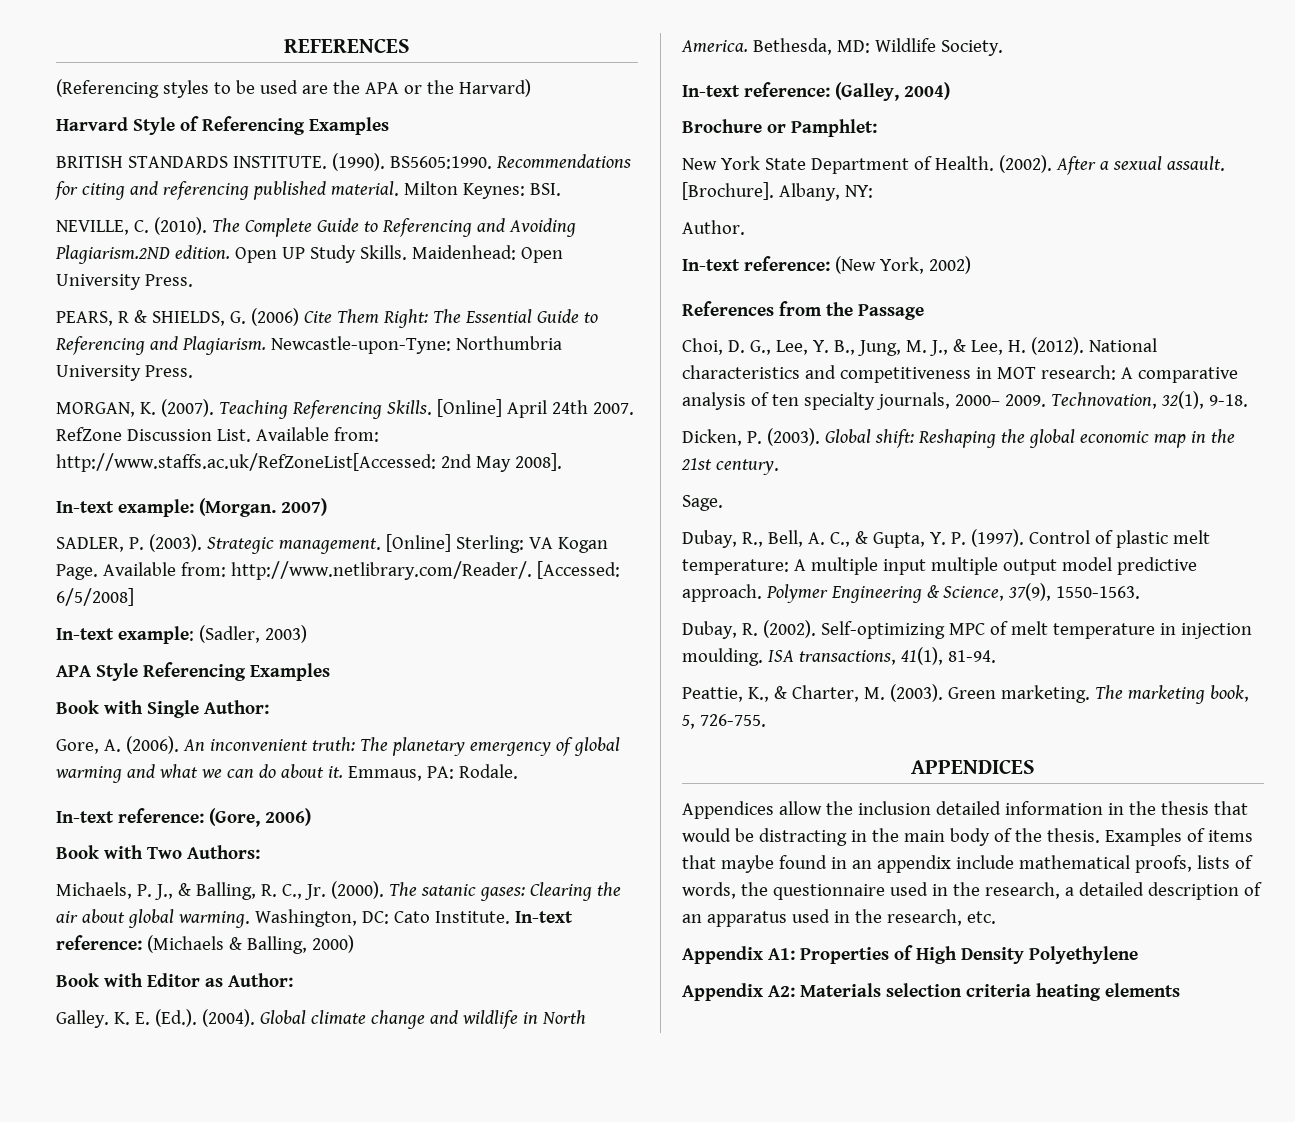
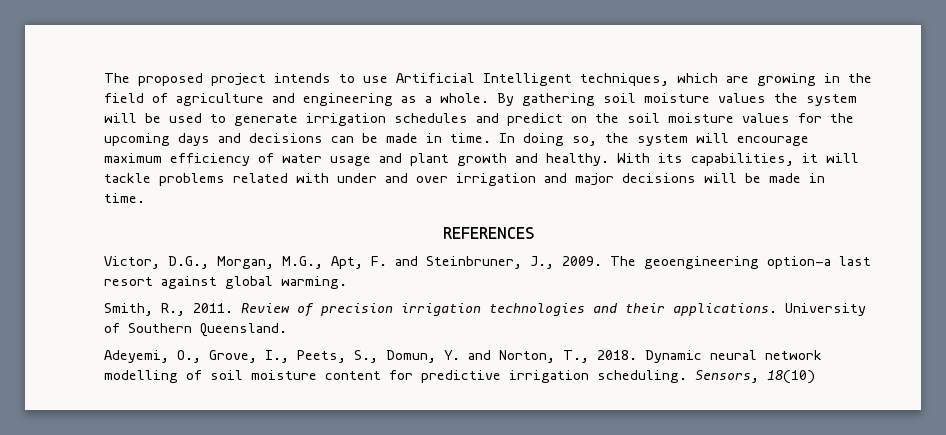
+ The proposed project intends to use Artificial Intelligent techniques, which are growing in the field of agriculture and engineering as a whole. By gathering soil moisture values the system will be used to generate irrigation schedules and predict on the soil moisture values for the upcoming days and decisions can be made in time. In doing so, the system will encourage maximum efficiency of water usage and plant growth and healthy. With its capabilities, it will tackle problems related with under and over irrigation and major decisions will be made in time.
  REFERENCES
- (Referencing styles to be used are the APA or the Harvard)
- Harvard Style of Referencing Examples
- BRITISH STANDARDS INSTITUTE. (1990). BS5605:1990. Recommendations for citing and referencing published material. Milton Keynes: BSI.
- NEVILLE, C. (2010). The Complete Guide to Referencing and Avoiding Plagiarism.2ND edition. Open UP Study Skills. Maidenhead: Open University Press.
- PEARS, R & SHIELDS, G. (2006) Cite Them Right: The Essential Guide to Referencing and Plagiarism. Newcastle-upon-Tyne: Northumbria University Press.
- MORGAN, K. (2007). Teaching Referencing Skills. [Online] April 24th 2007. RefZone Discussion List. Available from: http://www.staffs.ac.uk/RefZoneList[Accessed: 2nd May 2008].
- In-text example: (Morgan. 2007)
- SADLER, P. (2003). Strategic management. [Online] Sterling: VA Kogan Page. Available from: http://www.netlibrary.com/Reader/. [Accessed: 6/5/2008]
- In-text example: (Sadler, 2003)
- APA Style Referencing Examples
- Book with Single Author:
- Gore, A. (2006). An inconvenient truth: The planetary emergency of global warming and what we can do about it. Emmaus, PA: Rodale.
- In-text reference: (Gore, 2006)
- Book with Two Authors:
- Michaels, P. J., & Balling, R. C., Jr. (2000). The satanic gases: Clearing the air about global warming. Washington, DC: Cato Institute. In-text reference: (Michaels & Balling, 2000)
- Book with Editor as Author:
- Galley. K. E. (Ed.). (2004). Global climate change and wildlife in North America. Bethesda, MD: Wildlife Society.
- In-text reference: (Galley, 2004)
- Brochure or Pamphlet:
- New York State Department of Health. (2002). After a sexual assault. [Brochure]. Albany, NY:
- Author.
- In-text reference: (New York, 2002)
- References from the Passage
- Choi, D. G., Lee, Y. B., Jung, M. J., & Lee, H. (2012). National characteristics and competitiveness in MOT research: A comparative analysis of ten specialty journals, 2000– 2009. Technovation, 32(1), 9-18.
- Dicken, P. (2003). Global shift: Reshaping the global economic map in the 21st century.
- Sage.
- Dubay, R., Bell, A. C., & Gupta, Y. P. (1997). Control of plastic melt temperature: A multiple input multiple output model predictive approach. Polymer Engineering & Science, 37(9), 1550-1563.
- Dubay, R. (2002). Self-optimizing MPC of melt temperature in injection moulding. ISA transactions, 41(1), 81-94.
- Peattie, K., & Charter, M. (2003). Green marketing. The marketing book, 5, 726-755.
- APPENDICES
- Appendices allow the inclusion detailed information in the thesis that would be distracting in the main body of the thesis. Examples of items that maybe found in an appendix include mathematical proofs, lists of words, the questionnaire used in the research, a detailed description of an apparatus used in the research, etc.
- Appendix A1: Properties of High Density Polyethylene
- Appendix A2: Materials selection criteria heating elements
+ Victor, D.G., Morgan, M.G., Apt, F. and Steinbruner, J., 2009. The geoengineering option-a last resort against global warming.
+ Smith, R., 2011. Review of precision irrigation technologies and their applications. University of Southern Queensland.
+ Adeyemi, O., Grove, I., Peets, S., Domun, Y. and Norton, T., 2018. Dynamic neural network modelling of soil moisture content for predictive irrigation scheduling. Sensors, 18(10)

